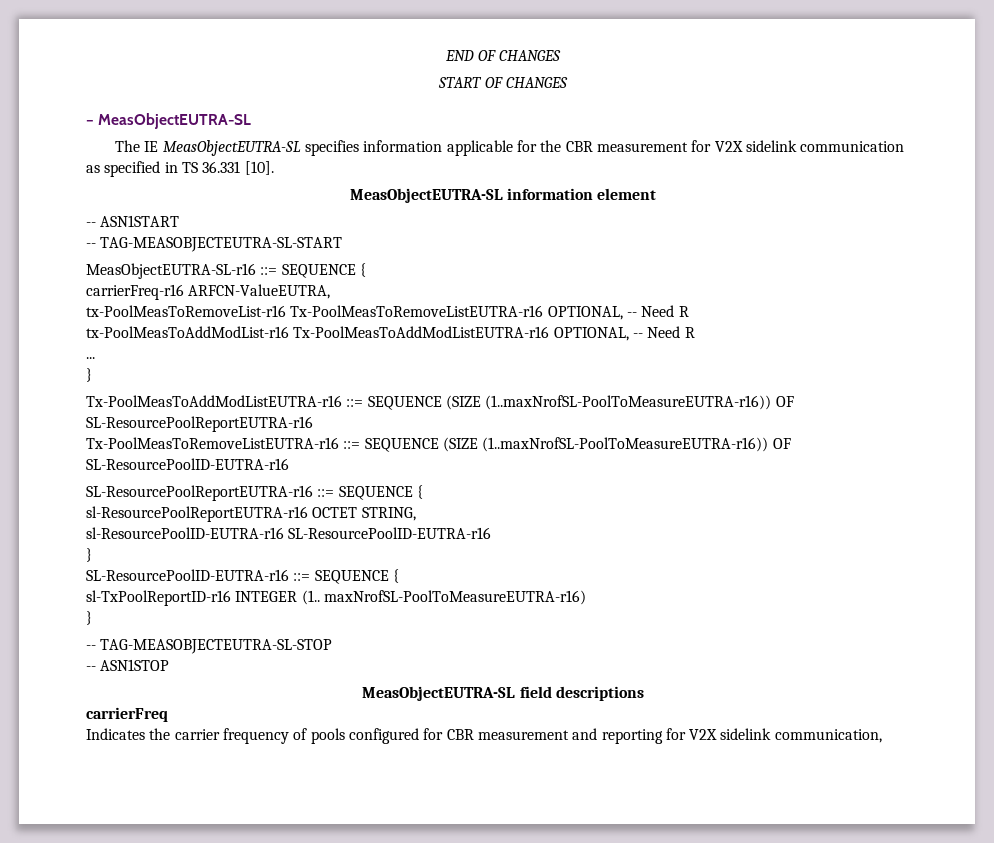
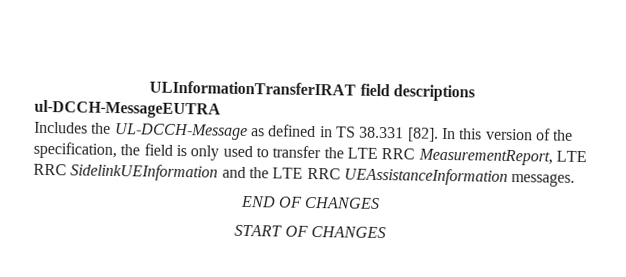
+ ULInformationTransferIRAT field descriptions
+ ul-DCCH-MessageEUTRA
+ Includes the UL-DCCH-Message as defined in TS 38.331 [82]. In this version of the specification, the field is only used to transfer the LTE RRC MeasurementReport, LTE RRC SidelinkUEInformation and the LTE RRC UEAssistanceInformation messages.
- – MeasObjectEUTRA-SL
- The IE MeasObjectEUTRA-SL specifies information applicable for the CBR measurement for V2X sidelink communication as specified in TS 36.331 [10].
- MeasObjectEUTRA-SL information element
- -- ASN1START
- -- TAG-MEASOBJECTEUTRA-SL-START
- MeasObjectEUTRA-SL-r16 ::= SEQUENCE {
- carrierFreq-r16 ARFCN-ValueEUTRA,
- tx-PoolMeasToRemoveList-r16 Tx-PoolMeasToRemoveListEUTRA-r16 OPTIONAL, -- Need R
- tx-PoolMeasToAddModList-r16 Tx-PoolMeasToAddModListEUTRA-r16 OPTIONAL, -- Need R
- ...
- }
- Tx-PoolMeasToAddModListEUTRA-r16 ::= SEQUENCE (SIZE (1..maxNrofSL-PoolToMeasureEUTRA-r16)) OF SL-ResourcePoolReportEUTRA-r16
- Tx-PoolMeasToRemoveListEUTRA-r16 ::= SEQUENCE (SIZE (1..maxNrofSL-PoolToMeasureEUTRA-r16)) OF SL-ResourcePoolID-EUTRA-r16
- SL-ResourcePoolReportEUTRA-r16 ::= SEQUENCE {
- sl-ResourcePoolReportEUTRA-r16 OCTET STRING,
- sl-ResourcePoolID-EUTRA-r16 SL-ResourcePoolID-EUTRA-r16
- }
- SL-ResourcePoolID-EUTRA-r16 ::= SEQUENCE {
- sl-TxPoolReportID-r16 INTEGER (1.. maxNrofSL-PoolToMeasureEUTRA-r16)
- }
- -- TAG-MEASOBJECTEUTRA-SL-STOP
- -- ASN1STOP
- MeasObjectEUTRA-SL field descriptions
- carrierFreq
- Indicates the carrier frequency of pools configured for CBR measurement and reporting for V2X sidelink communication,

